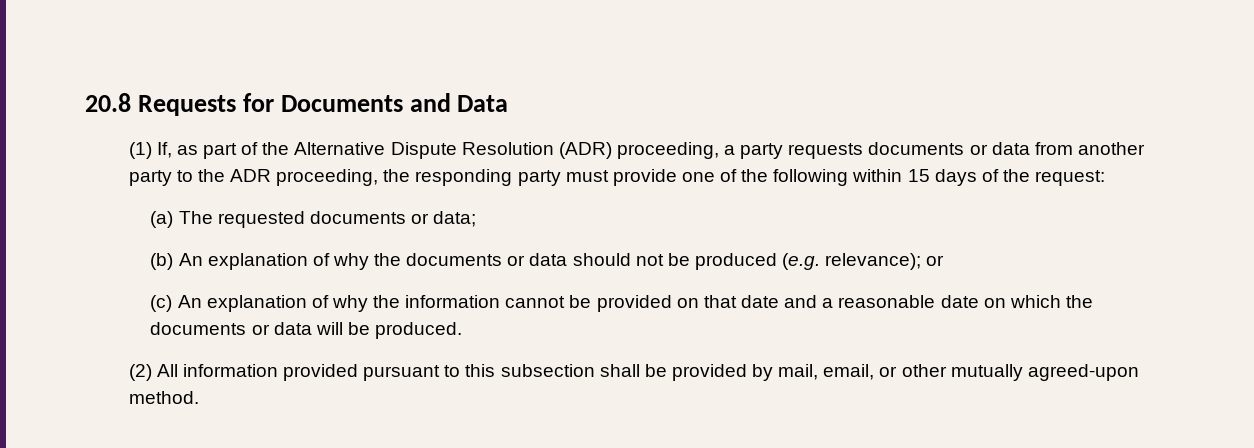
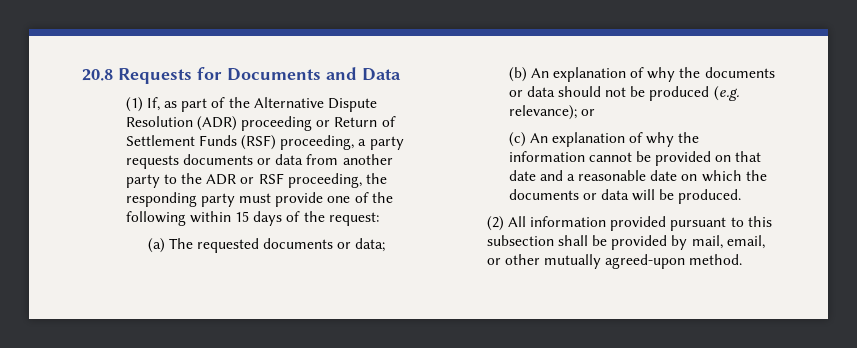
- (1) If, as part of the Alternative Dispute Resolution (ADR) proceeding, a party requests documents or data from another party to the ADR proceeding, the responding party must provide one of the following within 15 days of the request:
+ (1) If, as part of the Alternative Dispute Resolution (ADR) proceeding or Return of Settlement Funds (RSF) proceeding, a party requests documents or data from another party to the ADR or RSF proceeding, the responding party must provide one of the following within 15 days of the request:

